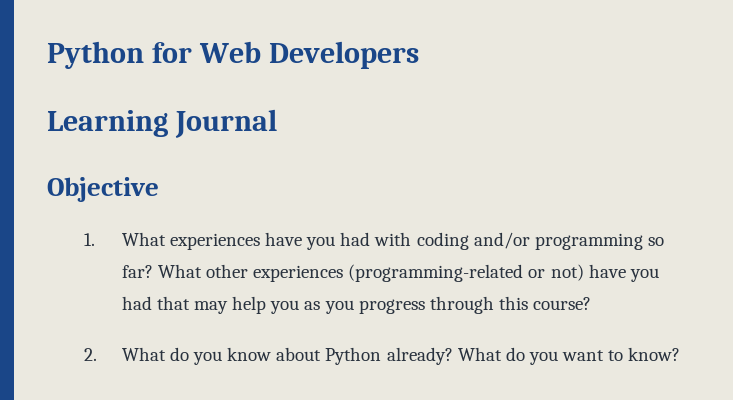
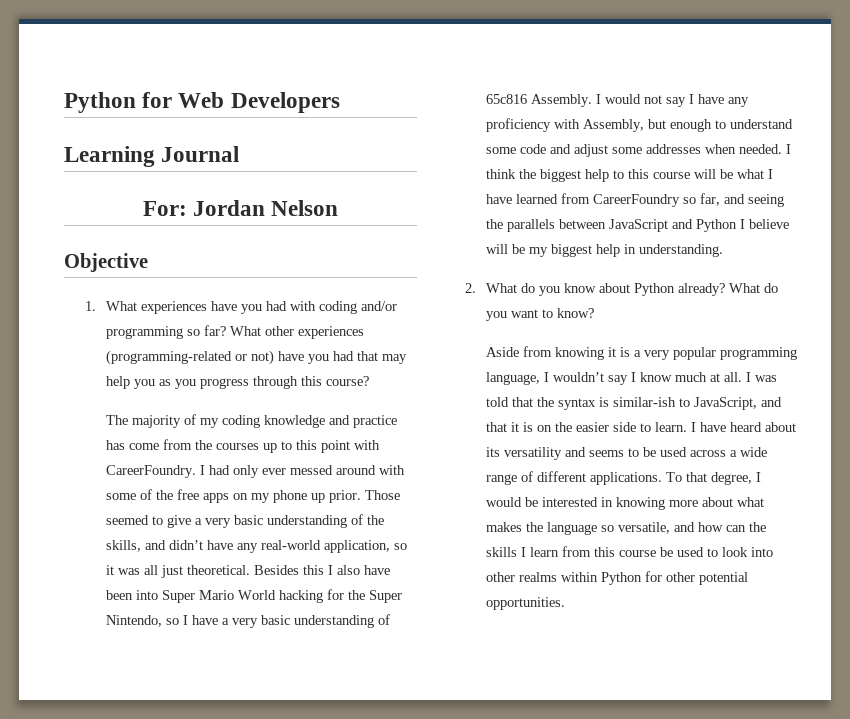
+ For: Jordan Nelson
+ The majority of my coding knowledge and practice has come from the courses up to this point with CareerFoundry. I had only ever messed around with some of the free apps on my phone up prior. Those seemed to give a very basic understanding of the skills, and didn’t have any real-world application, so it was all just theoretical. Besides this I also have been into Super Mario World hacking for the Super Nintendo, so I have a very basic understanding of 65c816 Assembly. I would not say I have any proficiency with Assembly, but enough to understand some code and adjust some addresses when needed. I think the biggest help to this course will be what I have learned from CareerFoundry so far, and seeing the parallels between JavaScript and Python I believe will be my biggest help in understanding.
+ Aside from knowing it is a very popular programming language, I wouldn’t say I know much at all. I was told that the syntax is similar-ish to JavaScript, and that it is on the easier side to learn. I have heard about its versatility and seems to be used across a wide range of different applications. To that degree, I would be interested in knowing more about what makes the language so versatile, and how can the skills I learn from this course be used to look into other realms within Python for other potential opportunities.

